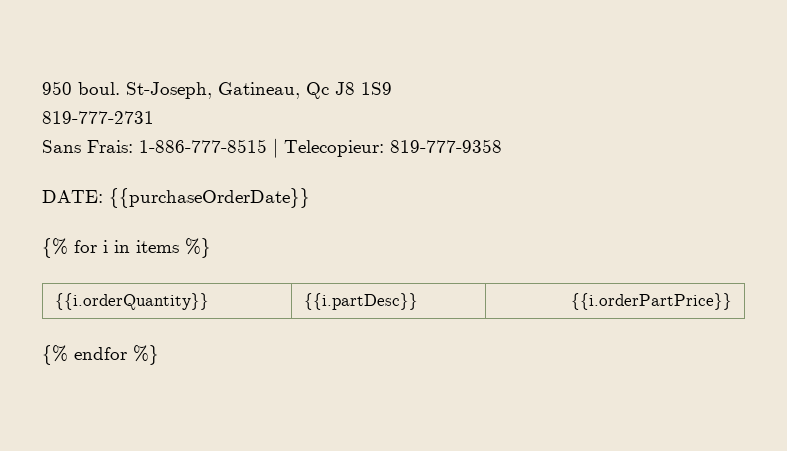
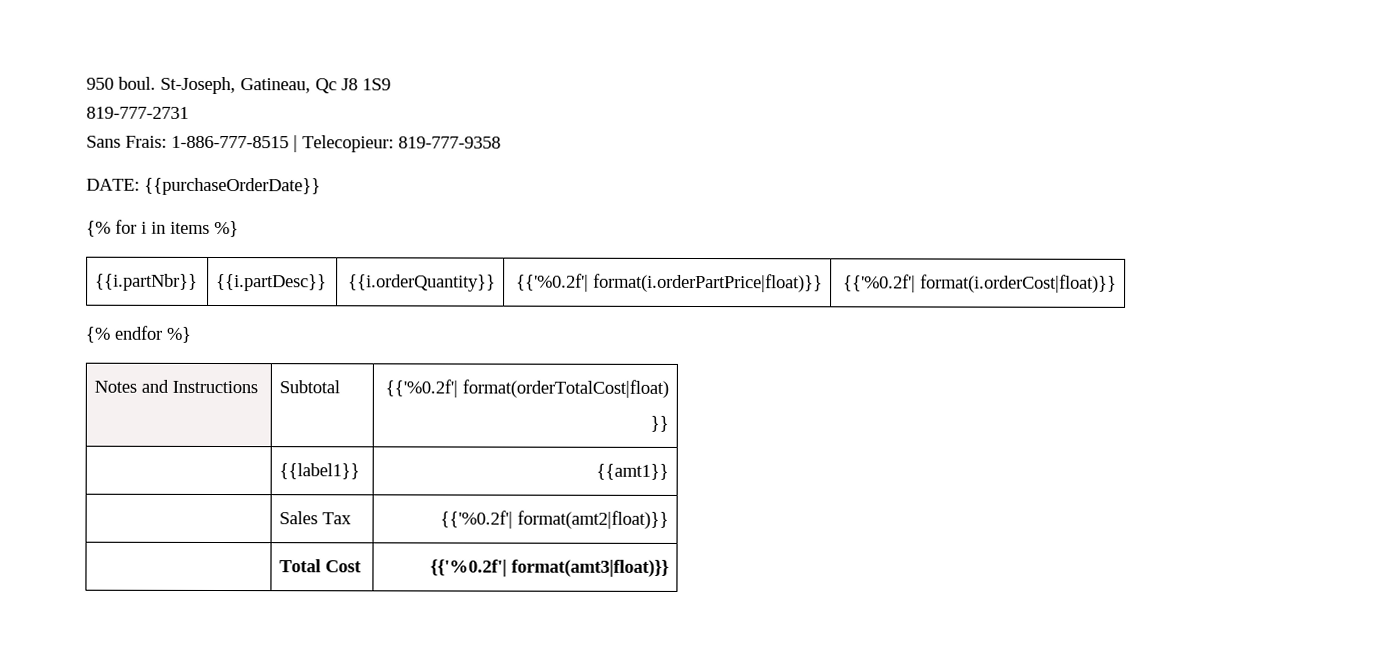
- {{i.orderQuantity}} | {{i.partDesc}} | {{i.orderPartPrice}}
+ {{i.partNbr}} | {{i.partDesc}} | {{i.orderQuantity}} | {{'%0.2f'| format(i.orderPartPrice|float)}} | {{'%0.2f'| format(i.orderCost|float)}}
  {% endfor %}
+ Notes and Instructions | Subtotal | {{'%0.2f'| format(orderTotalCost|float)
+ }}
+ | {{label1}} | {{amt1}}
+ | Sales Tax | {{'%0.2f'| format(amt2|float)}}
+ | Total Cost | {{'%0.2f'| format(amt3|float)}}

